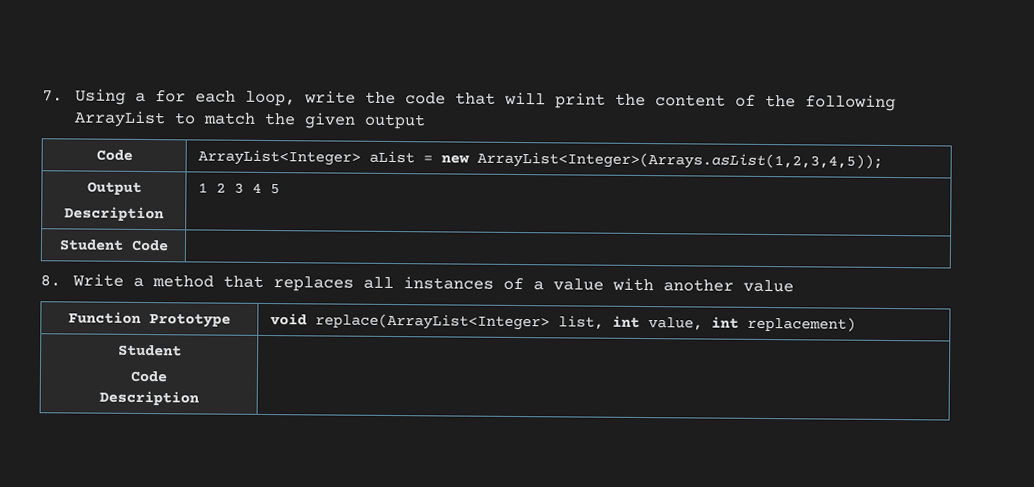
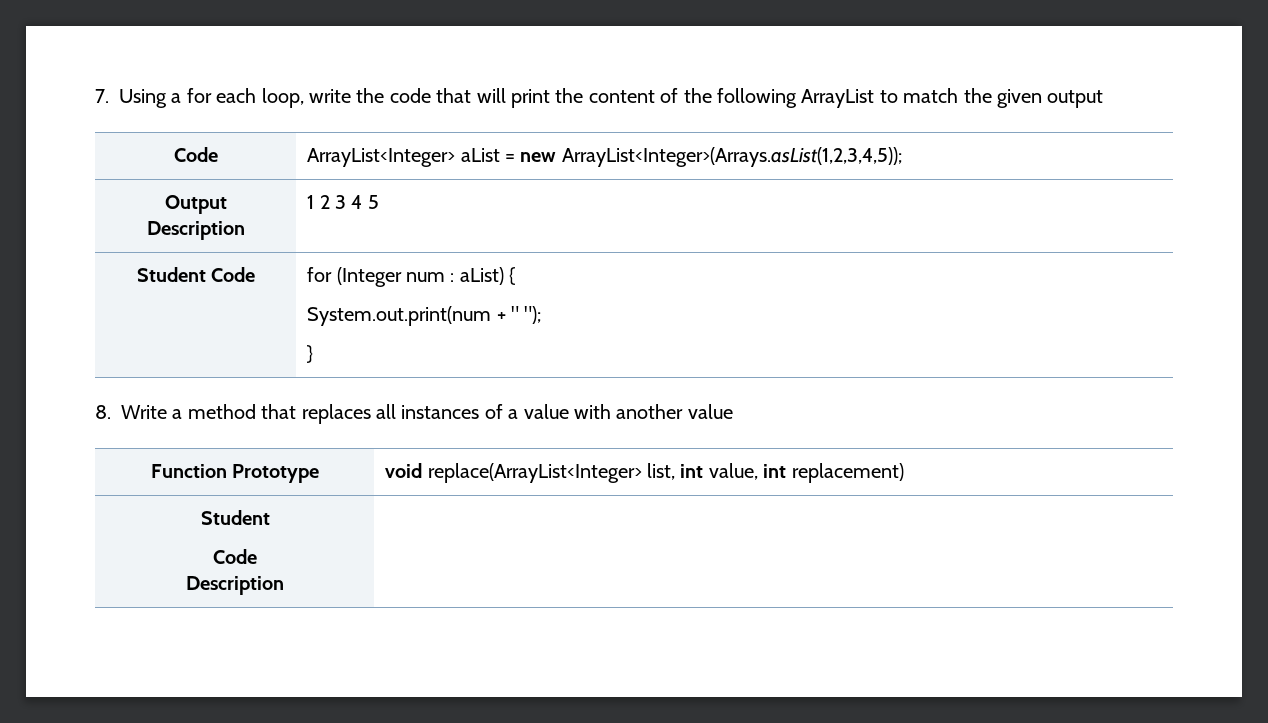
- Student Code |
+ Student Code | for (Integer num : aList) {
+ System.out.print(num + " ");
+ }

